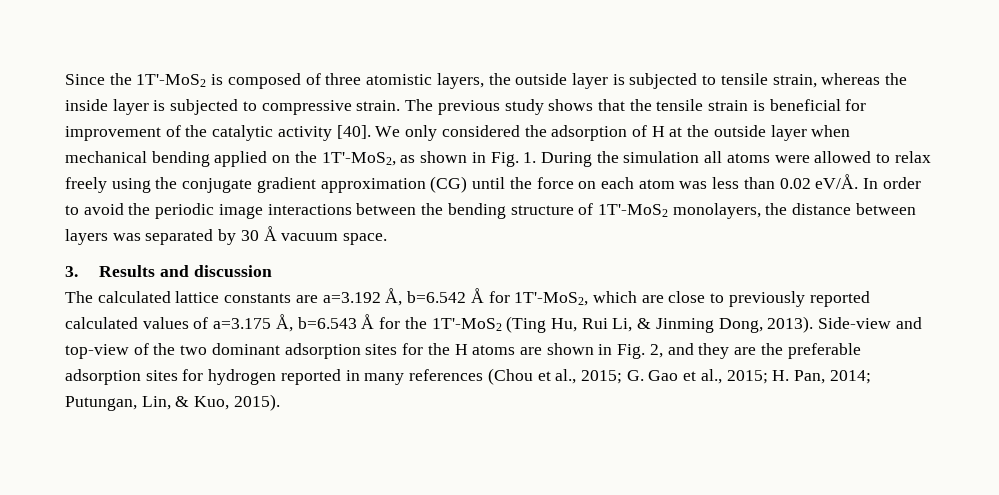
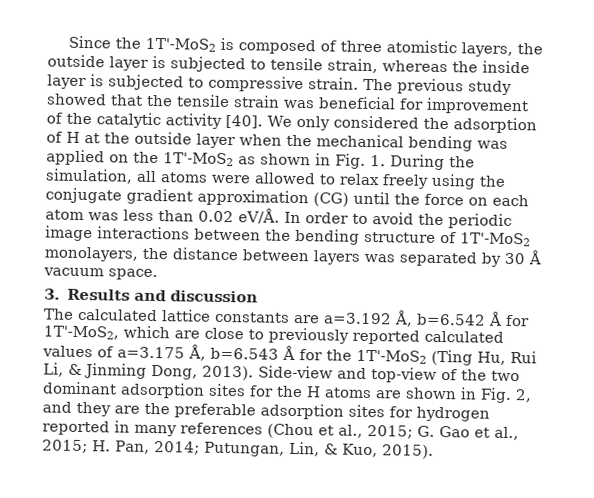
- The previous study shows that the tensile strain is beneficial for improvement of the catalytic activity [40].
+ The previous study showed that the tensile strain was beneficial for improvement of the catalytic activity [40].
- We only considered the adsorption of H at the outside layer when mechanical bending applied on the 1T'-MoS2, as shown in Fig. 1. During the simulation all atoms were allowed to relax freely using the conjugate gradient approximation (CG) until the force on each atom was less than 0.02 eV/Å.
+ We only considered the adsorption of H at the outside layer when the mechanical bending was applied on the 1T'-MoS2 as shown in Fig. 1. During the simulation, all atoms were allowed to relax freely using the conjugate gradient approximation (CG) until the force on each atom was less than 0.02 eV/Å.

